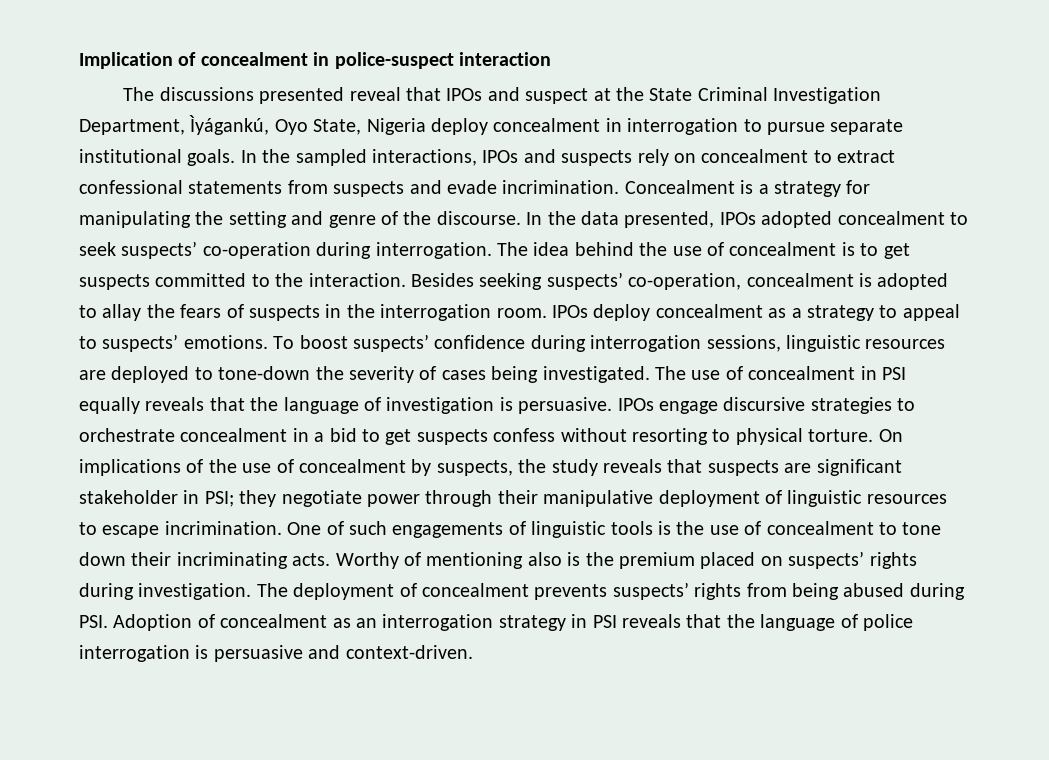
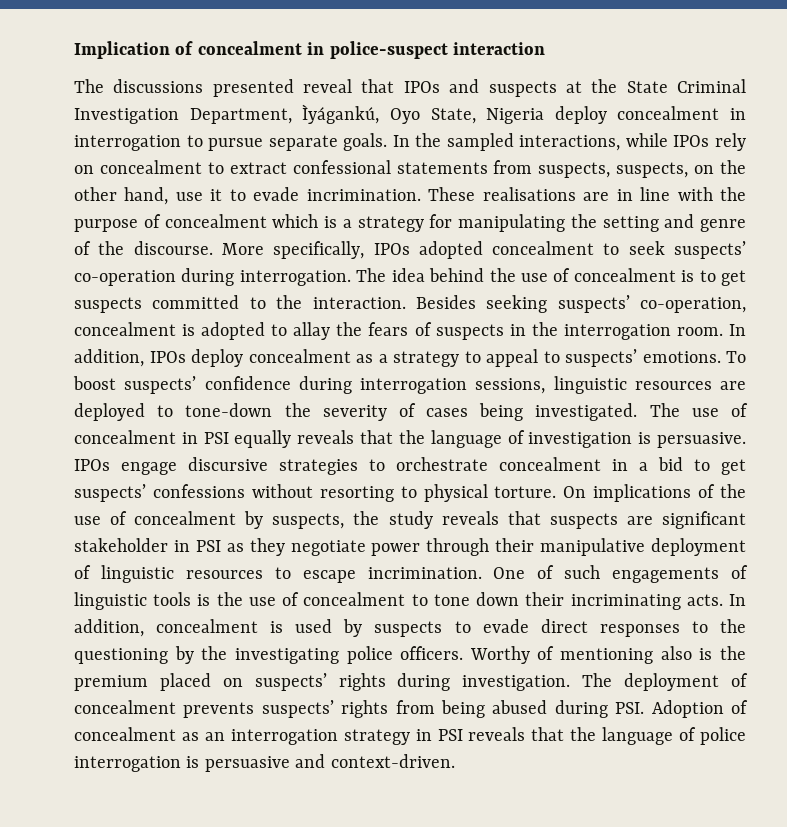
- The discussions presented reveal that IPOs and suspect at the State Criminal Investigation Department, Ìyágankú, Oyo State, Nigeria deploy concealment in interrogation to pursue separate institutional goals.
+ The discussions presented reveal that IPOs and suspects at the State Criminal Investigation Department, Ìyágankú, Oyo State, Nigeria deploy concealment in interrogation to pursue separate goals.
- In the sampled interactions, IPOs and suspects rely on concealment to extract confessional statements from suspects and evade incrimination. Concealment is a strategy for manipulating the setting and genre of the discourse.
+ In the sampled interactions, while IPOs rely on concealment to extract confessional statements from suspects, suspects, on the other hand, use it to evade incrimination. These realisations are in line with the purpose of concealment which is a strategy for manipulating the setting and genre of the discourse.
- In the data presented, IPOs adopted concealment to seek suspects’ co-operation during interrogation.
+ More specifically, IPOs adopted concealment to seek suspects’ co-operation during interrogation.
- IPOs deploy concealment as a strategy to appeal to suspects’ emotions.
+ In addition, IPOs deploy concealment as a strategy to appeal to suspects’ emotions.
- IPOs engage discursive strategies to orchestrate concealment in a bid to get suspects confess without resorting to physical torture.
+ IPOs engage discursive strategies to orchestrate concealment in a bid to get suspects’ confessions without resorting to physical torture.
- On implications of the use of concealment by suspects, the study reveals that suspects are significant stakeholder in PSI; they negotiate power through their manipulative deployment of linguistic resources to escape incrimination.
+ On implications of the use of concealment by suspects, the study reveals that suspects are significant stakeholder in PSI as they negotiate power through their manipulative deployment of linguistic resources to escape incrimination.
+ In addition, concealment is used by suspects to evade direct responses to the questioning by the investigating police officers.

